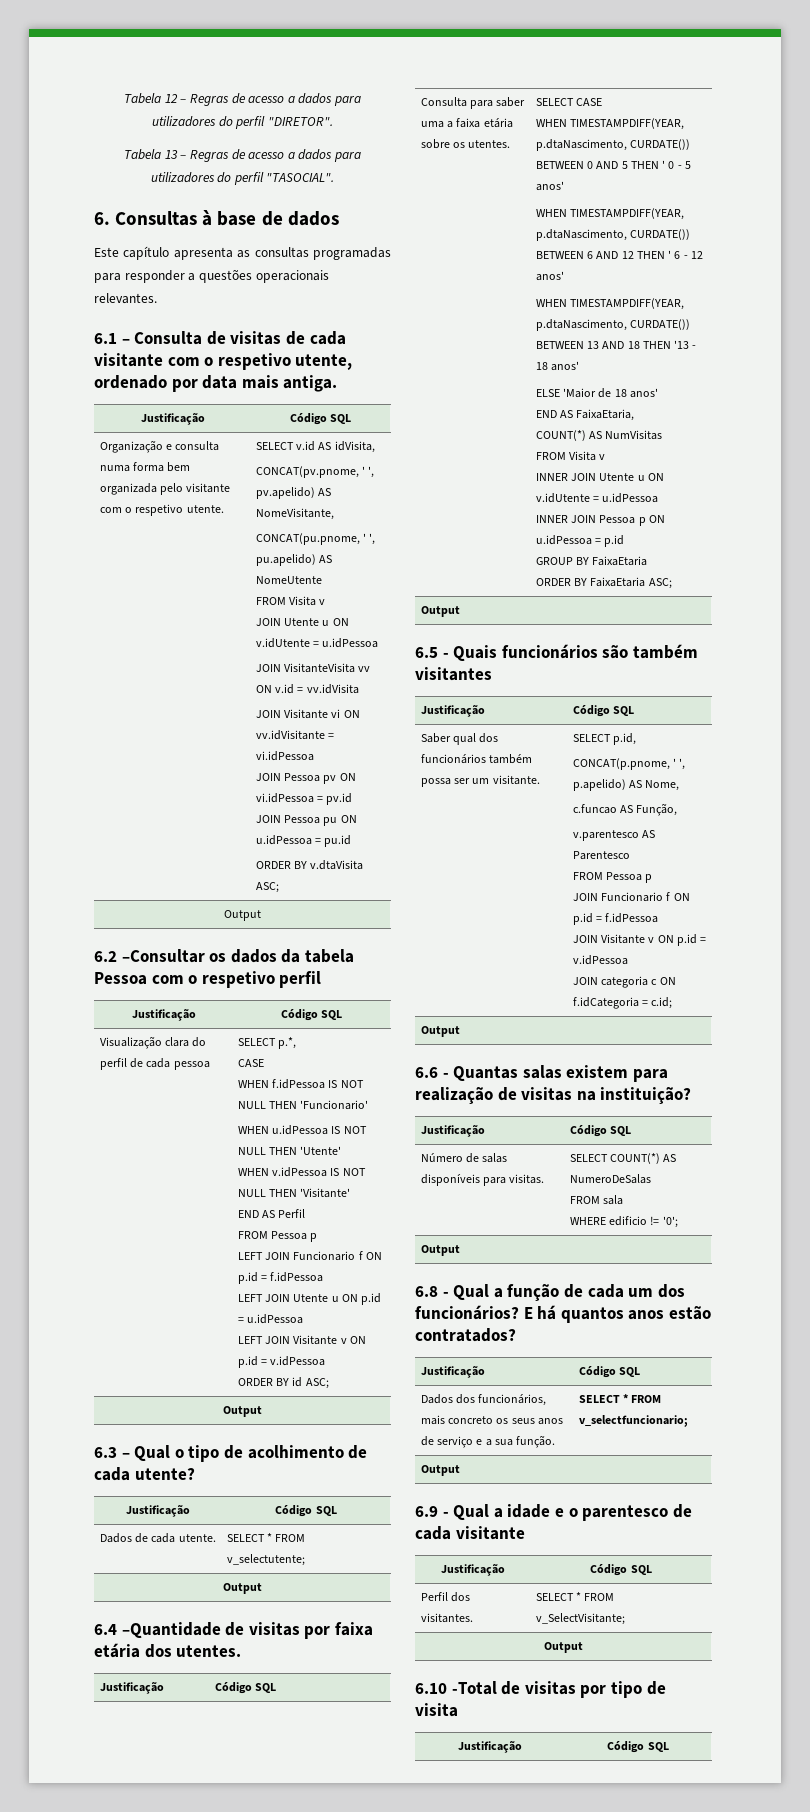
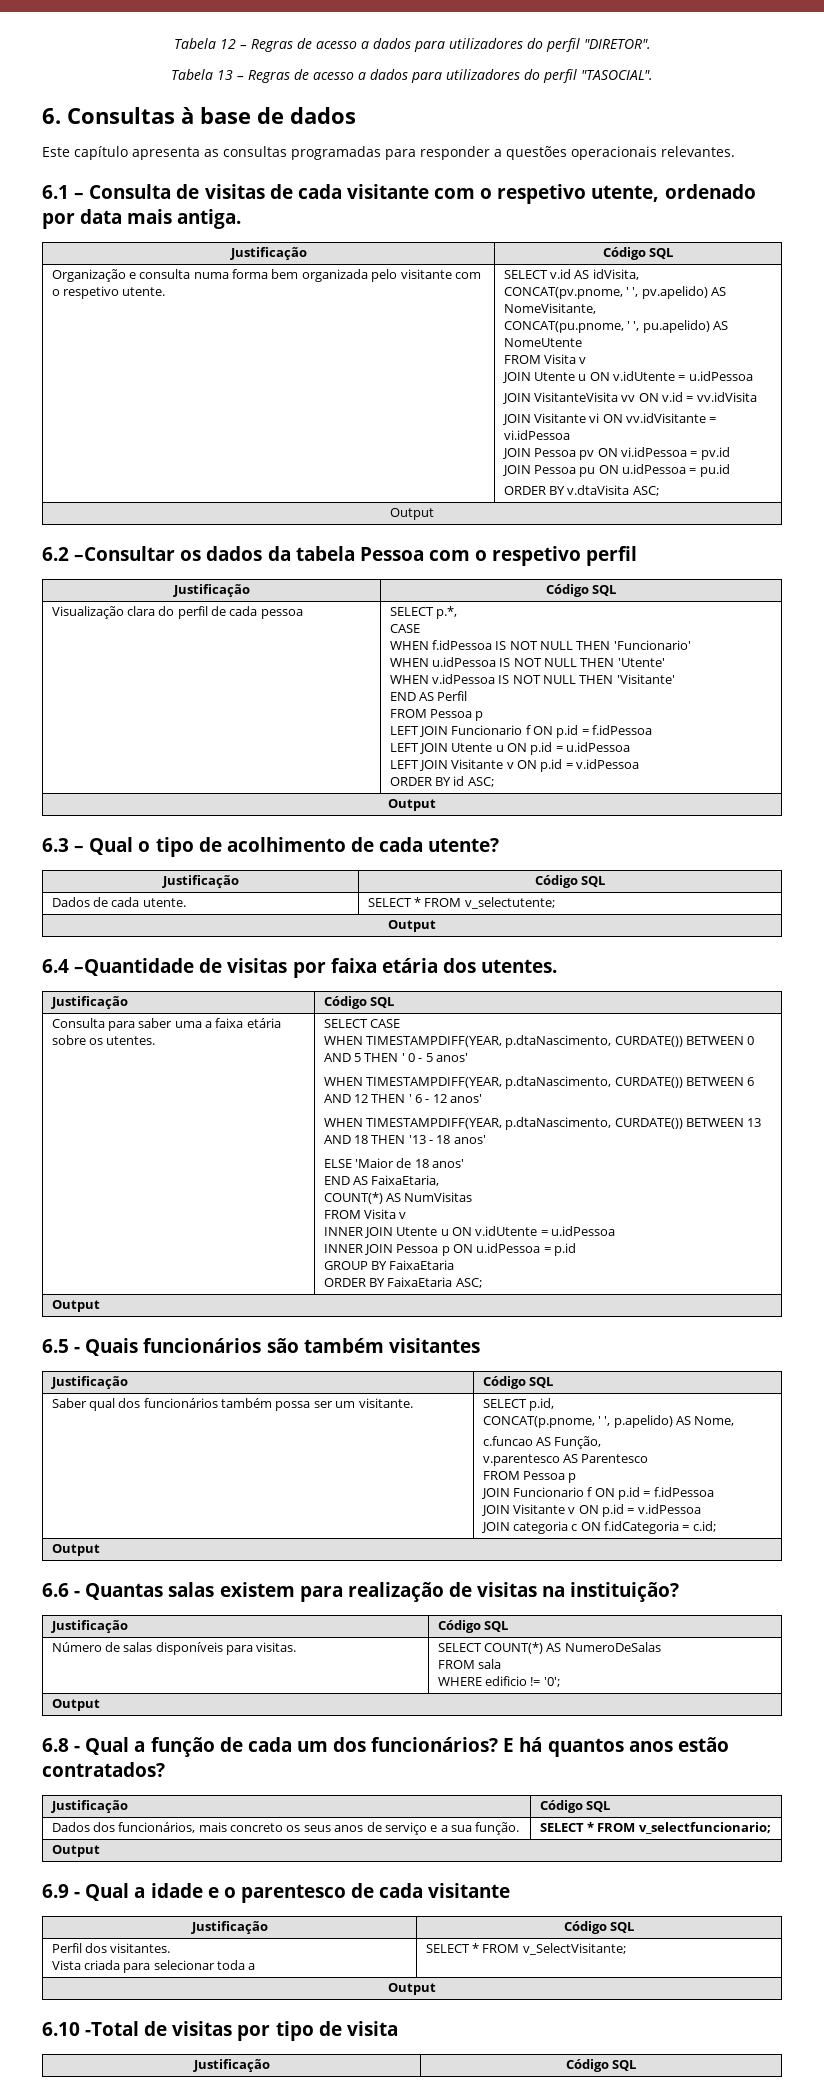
- Perfil dos visitantes. | SELECT * FROM v_SelectVisitante;
+ Perfil dos visitantes.
+ Vista criada para selecionar toda a | SELECT * FROM v_SelectVisitante;

